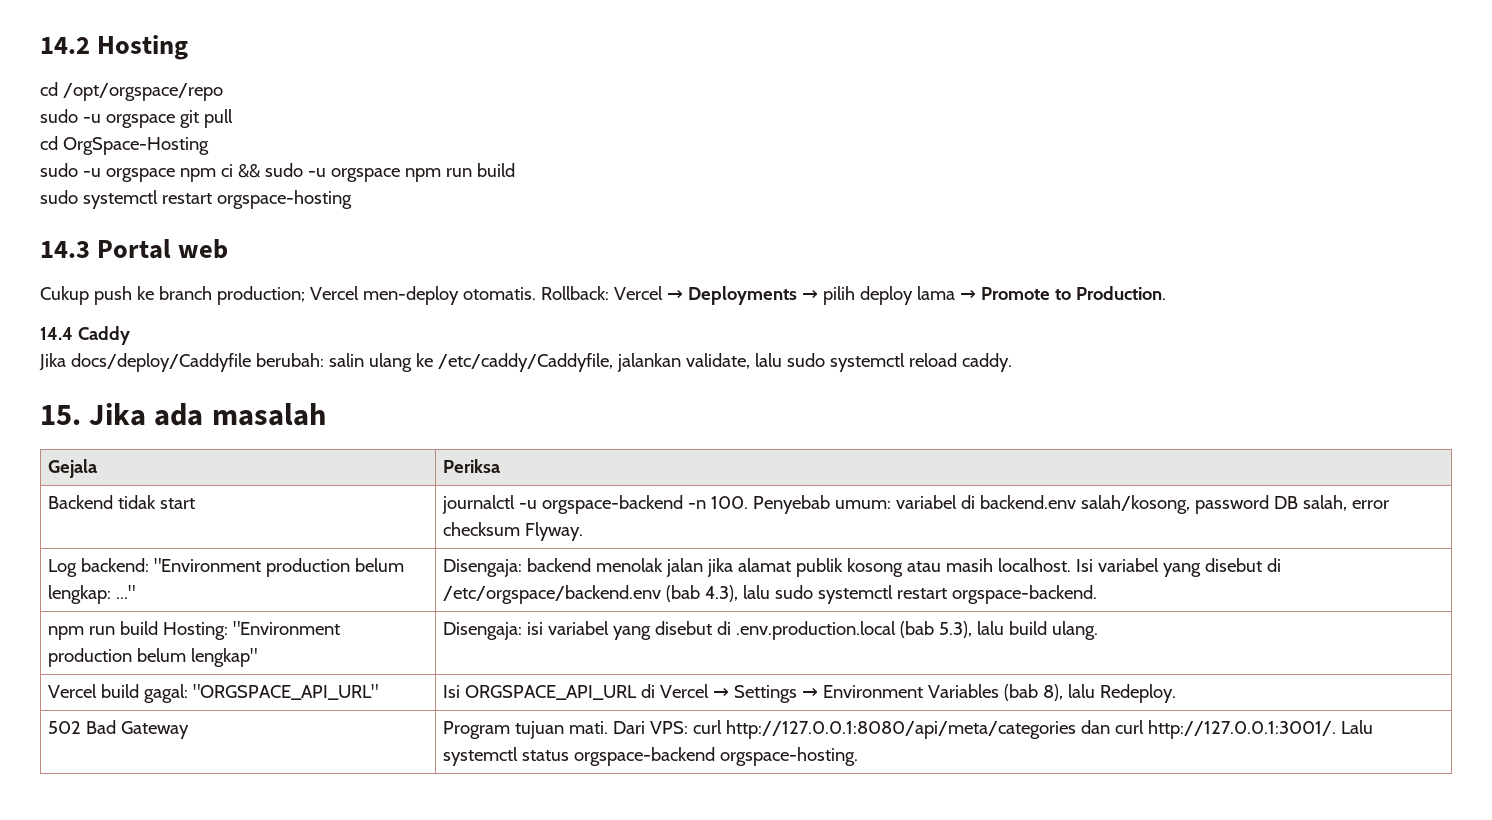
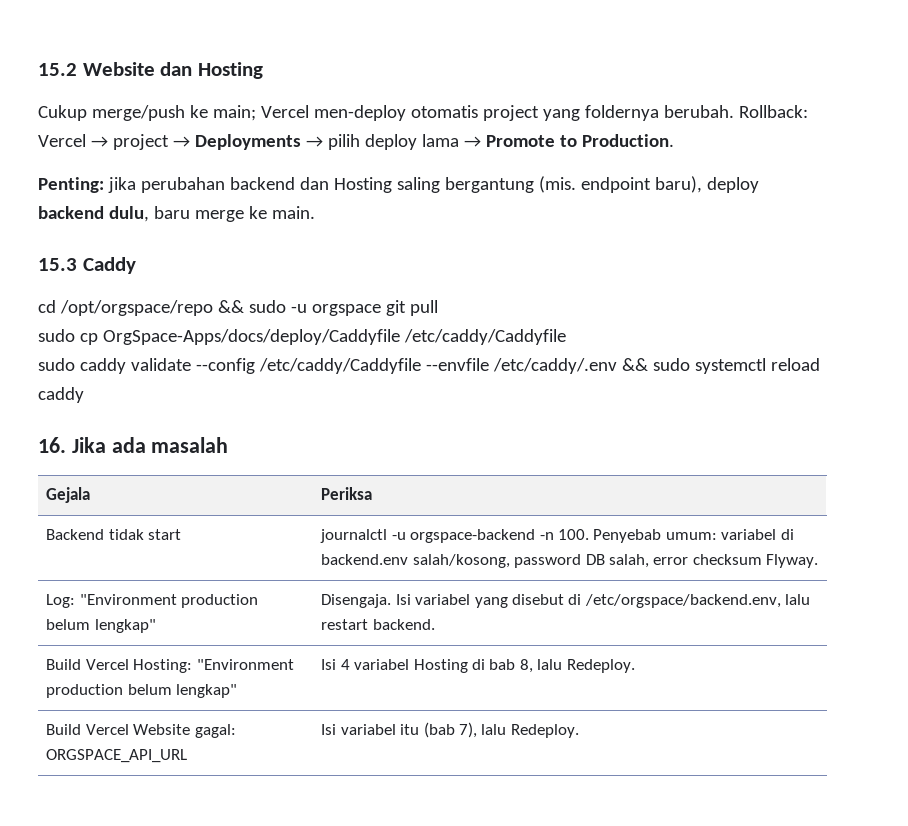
- 14.2 Hosting
- cd /opt/orgspace/repo
- sudo -u orgspace git pull
- cd OrgSpace-Hosting
- sudo -u orgspace npm ci && sudo -u orgspace npm run build
- sudo systemctl restart orgspace-hosting
- 14.3 Portal web
- Cukup push ke branch production; Vercel men-deploy otomatis.
+ 15.2 Website dan Hosting
+ Cukup merge/push ke main; Vercel men-deploy otomatis project yang foldernya berubah.
- Rollback: Vercel → Deployments → pilih deploy lama → Promote to Production.
+ Rollback: Vercel → project → Deployments → pilih deploy lama → Promote to Production.
- 14.4 Caddy
- Jika docs/deploy/Caddyfile berubah: salin ulang ke /etc/caddy/Caddyfile, jalankan validate, lalu sudo systemctl reload caddy.
- 15. Jika ada masalah
+ Penting: jika perubahan backend dan Hosting saling bergantung (mis. endpoint baru), deploy backend dulu, baru merge ke main.
+ 15.3 Caddy
+ cd /opt/orgspace/repo && sudo -u orgspace git pull
+ sudo cp OrgSpace-Apps/docs/deploy/Caddyfile /etc/caddy/Caddyfile
+ sudo caddy validate --config /etc/caddy/Caddyfile --envfile /etc/caddy/.env && sudo systemctl reload caddy
+ 16. Jika ada masalah
- Log backend: "Environment production belum lengkap: ..." | Disengaja: backend menolak jalan jika alamat publik kosong atau masih localhost. Isi variabel yang disebut di /etc/orgspace/backend.env (bab 4.3), lalu sudo systemctl restart orgspace-backend.
- npm run build Hosting: "Environment production belum lengkap" | Disengaja: isi variabel yang disebut di .env.production.local (bab 5.3), lalu build ulang.
- Vercel build gagal: "ORGSPACE_API_URL" | Isi ORGSPACE_API_URL di Vercel → Settings → Environment Variables (bab 8), lalu Redeploy.
- 502 Bad Gateway | Program tujuan mati. Dari VPS: curl http://127.0.0.1:8080/api/meta/categories dan curl http://127.0.0.1:3001/. Lalu systemctl status orgspace-backend orgspace-hosting.
+ Log: "Environment production belum lengkap" | Disengaja. Isi variabel yang disebut di /etc/orgspace/backend.env, lalu restart backend.
+ Build Vercel Hosting: "Environment production belum lengkap" | Isi 4 variabel Hosting di bab 8, lalu Redeploy.
+ Build Vercel Website gagal: ORGSPACE_API_URL | Isi variabel itu (bab 7), lalu Redeploy.

